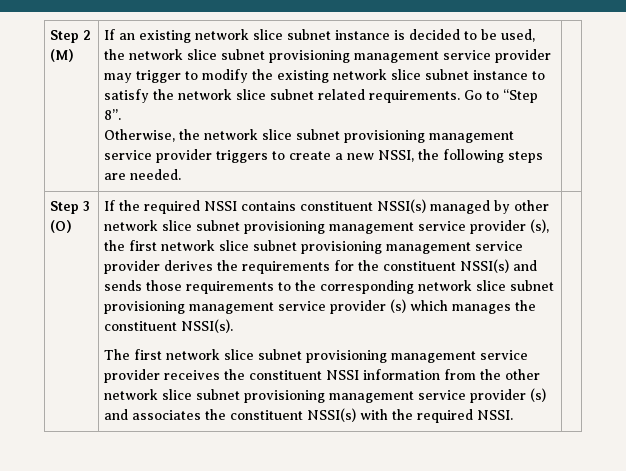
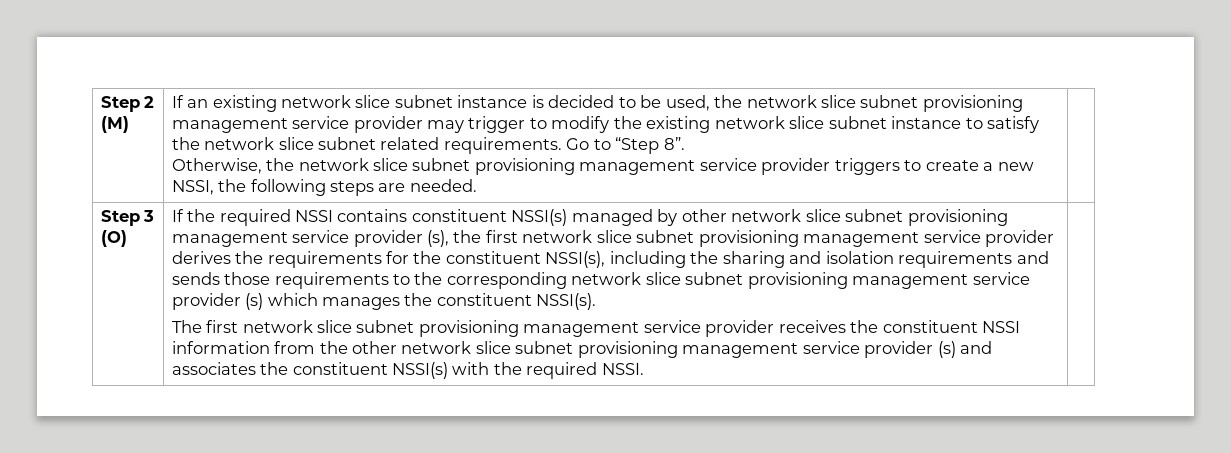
- If the required NSSI contains constituent NSSI(s) managed by other network slice subnet provisioning management service provider (s), the first network slice subnet provisioning management service provider derives the requirements for the constituent NSSI(s) and sends those requirements to the corresponding network slice subnet provisioning management service provider (s) which manages the constituent NSSI(s).
+ If the required NSSI contains constituent NSSI(s) managed by other network slice subnet provisioning management service provider (s), the first network slice subnet provisioning management service provider derives the requirements for the constituent NSSI(s), including the sharing and isolation requirements and sends those requirements to the corresponding network slice subnet provisioning management service provider (s) which manages the constituent NSSI(s).

